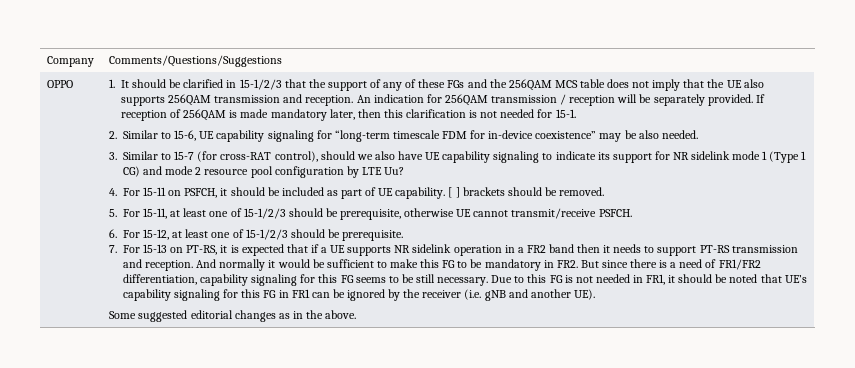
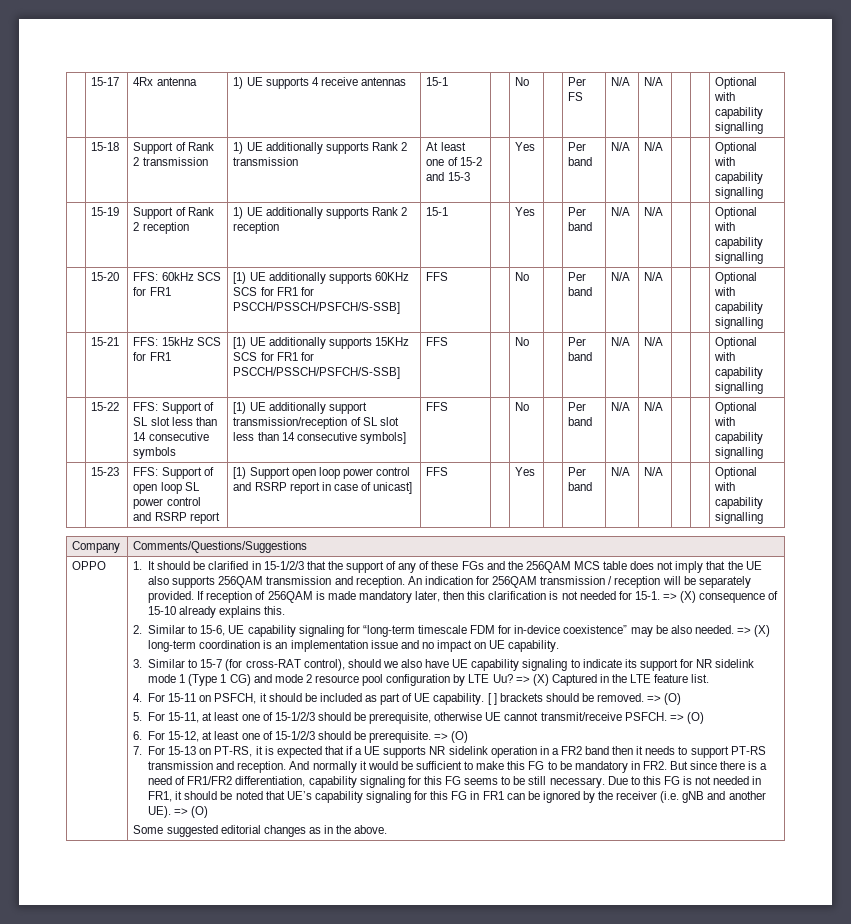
+ | 15-17 | 4Rx antenna | 1) UE supports 4 receive antennas | 15-1 | | No | | Per FS | N/A | N/A | | | Optional with capability signalling
+ | 15-18 | Support of Rank 2 transmission | 1) UE additionally supports Rank 2 transmission | At least one of 15-2 and 15-3 | | Yes | | Per band | N/A | N/A | | | Optional with capability signalling
+ | 15-19 | Support of Rank 2 reception | 1) UE additionally supports Rank 2 reception | 15-1 | | Yes | | Per band | N/A | N/A | | | Optional with capability signalling
+ | 15-20 | FFS: 60kHz SCS for FR1 | [1) UE additionally supports 60KHz SCS for FR1 for PSCCH/PSSCH/PSFCH/S-SSB] | FFS | | No | | Per band | N/A | N/A | | | Optional with capability signalling
+ | 15-21 | FFS: 15kHz SCS for FR1 | [1) UE additionally supports 15KHz SCS for FR1 for PSCCH/PSSCH/PSFCH/S-SSB] | FFS | | No | | Per band | N/A | N/A | | | Optional with capability signalling
+ | 15-22 | FFS: Support of SL slot less than 14 consecutive symbols | [1) UE additionally support transmission/reception of SL slot less than 14 consecutive symbols] | FFS | | No | | Per band | N/A | N/A | | | Optional with capability signalling
+ | 15-23 | FFS: Support of open loop SL power control and RSRP report | [1) Support open loop power control and RSRP report in case of unicast] | FFS | | Yes | | Per band | N/A | N/A | | | Optional with capability signalling
+ => (X) consequence of 15-10 already explains this.
+ => (X) long-term coordination is an implementation issue and no impact on UE capability.
+ => (X) Captured in the LTE feature list.
- [ ] brackets should be removed.
+ [ ] brackets should be removed. => (O)
- 5. For 15-11, at least one of 15-1/2/3 should be prerequisite, otherwise UE cannot transmit/receive PSFCH.
+ 5. For 15-11, at least one of 15-1/2/3 should be prerequisite, otherwise UE cannot transmit/receive PSFCH. => (O)
- 6. For 15-12, at least one of 15-1/2/3 should be prerequisite.
+ 6. For 15-12, at least one of 15-1/2/3 should be prerequisite. => (O)
- Due to this FG is not needed in FR1, it should be noted that UE’s capability signaling for this FG in FR1 can be ignored by the receiver (i.e. gNB and another UE).
+ Due to this FG is not needed in FR1, it should be noted that UE’s capability signaling for this FG in FR1 can be ignored by the receiver (i.e. gNB and another UE). => (O)

